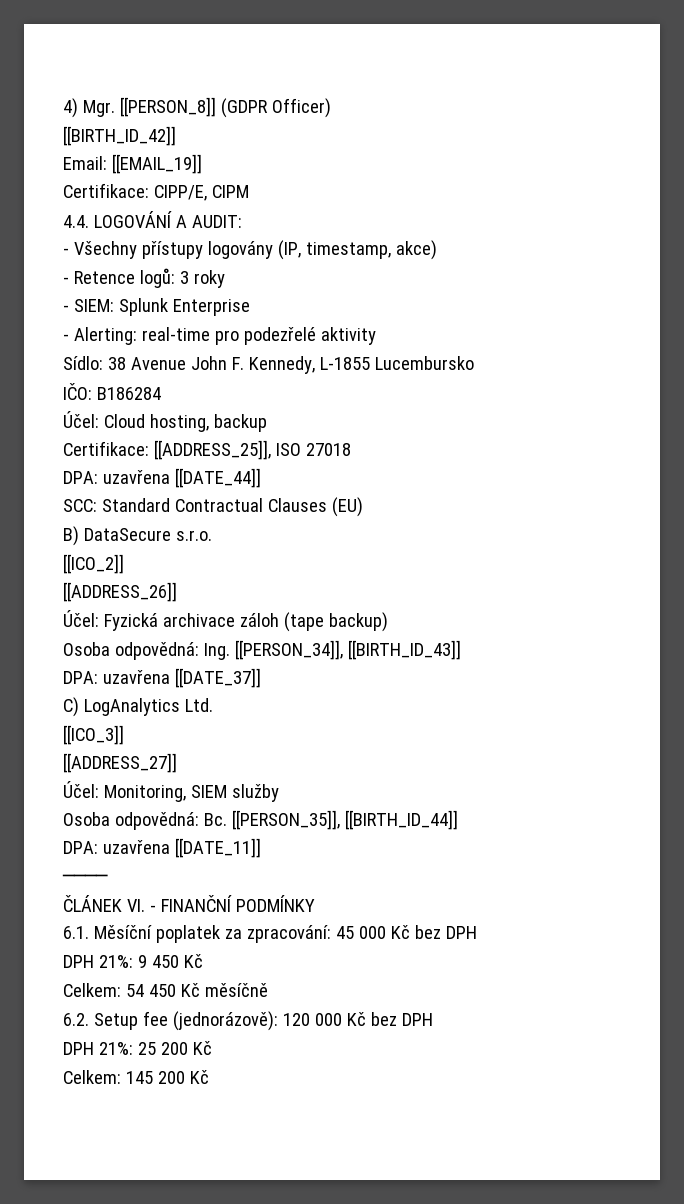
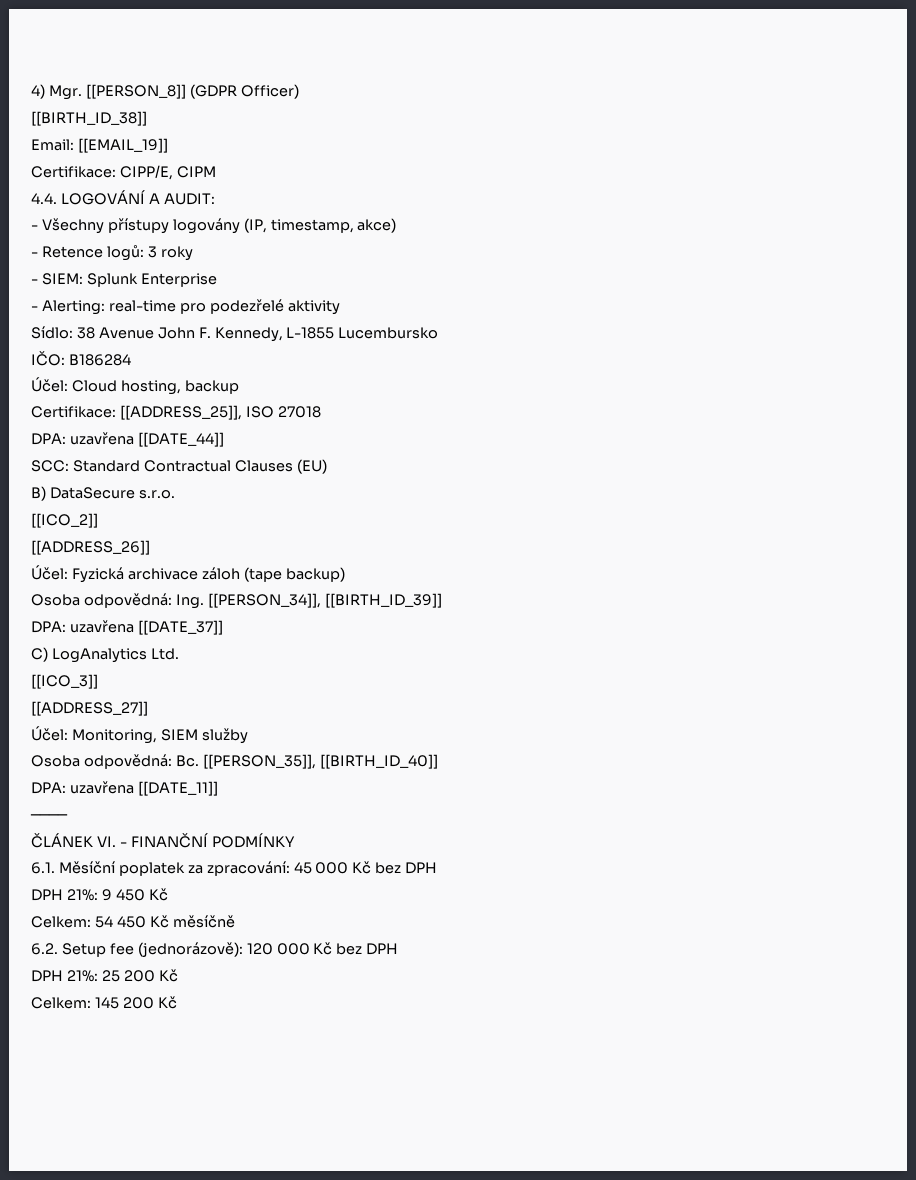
- [[BIRTH_ID_42]]
+ [[BIRTH_ID_38]]
- Osoba odpovědná: Ing. [[PERSON_34]], [[BIRTH_ID_43]]
+ Osoba odpovědná: Ing. [[PERSON_34]], [[BIRTH_ID_39]]
- Osoba odpovědná: Bc. [[PERSON_35]], [[BIRTH_ID_44]]
+ Osoba odpovědná: Bc. [[PERSON_35]], [[BIRTH_ID_40]]

